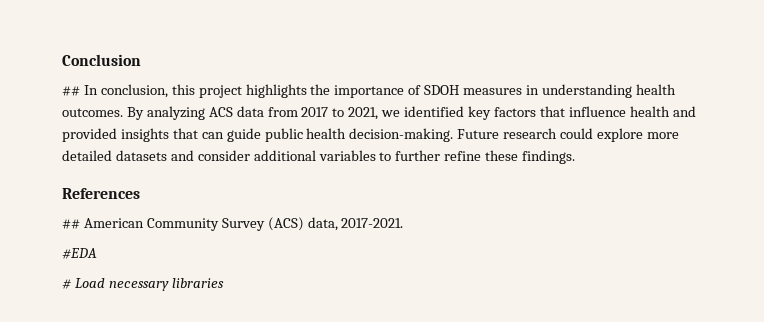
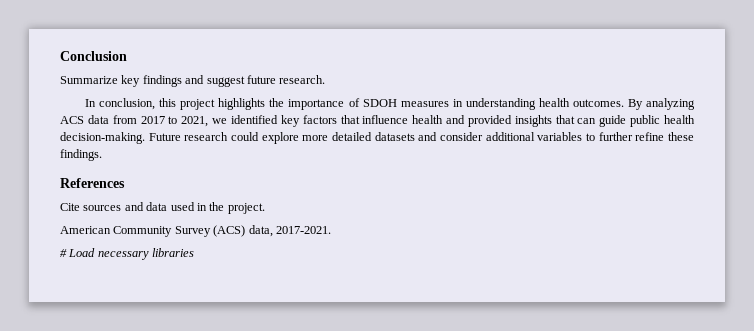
- ## In conclusion, this project highlights the importance of SDOH measures in understanding health outcomes.
+ Summarize key findings and suggest future research.
+ In conclusion, this project highlights the importance of SDOH measures in understanding health outcomes.
- ## American Community Survey (ACS) data, 2017-2021.
+ Cite sources and data used in the project.
+ American Community Survey (ACS) data, 2017-2021.
- #EDA

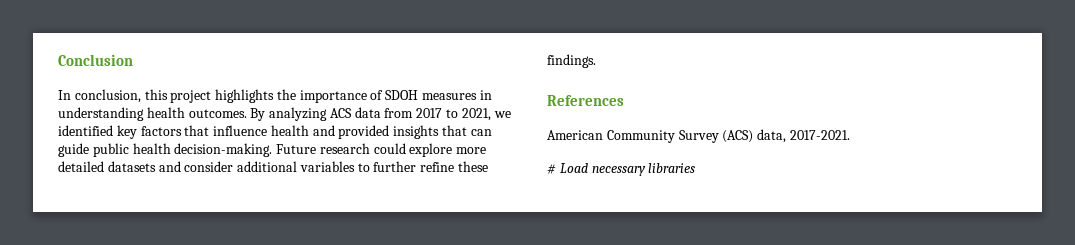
- Summarize key findings and suggest future research.
- Cite sources and data used in the project.

